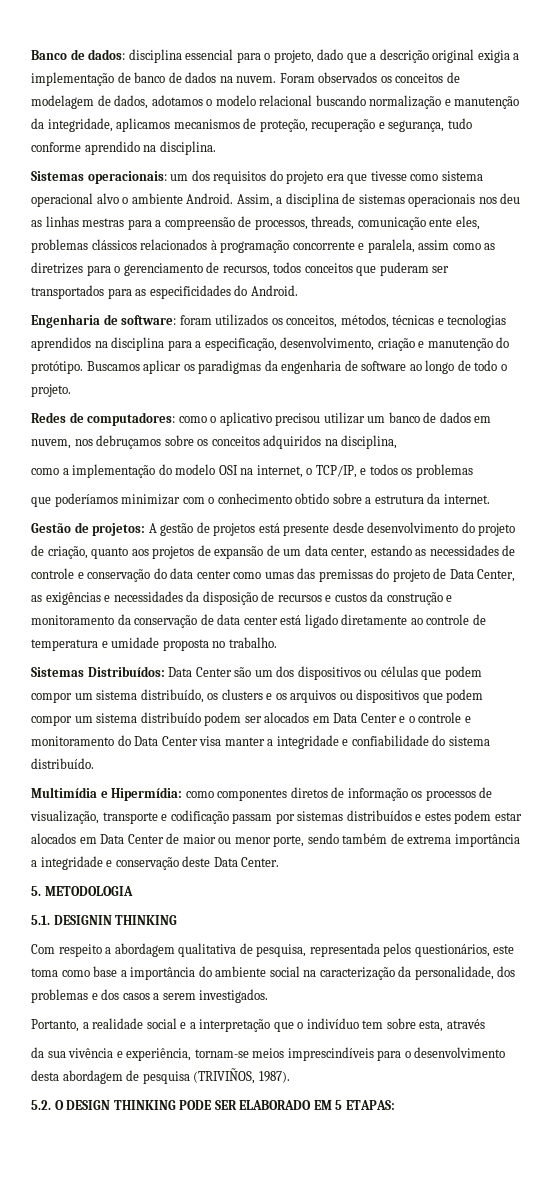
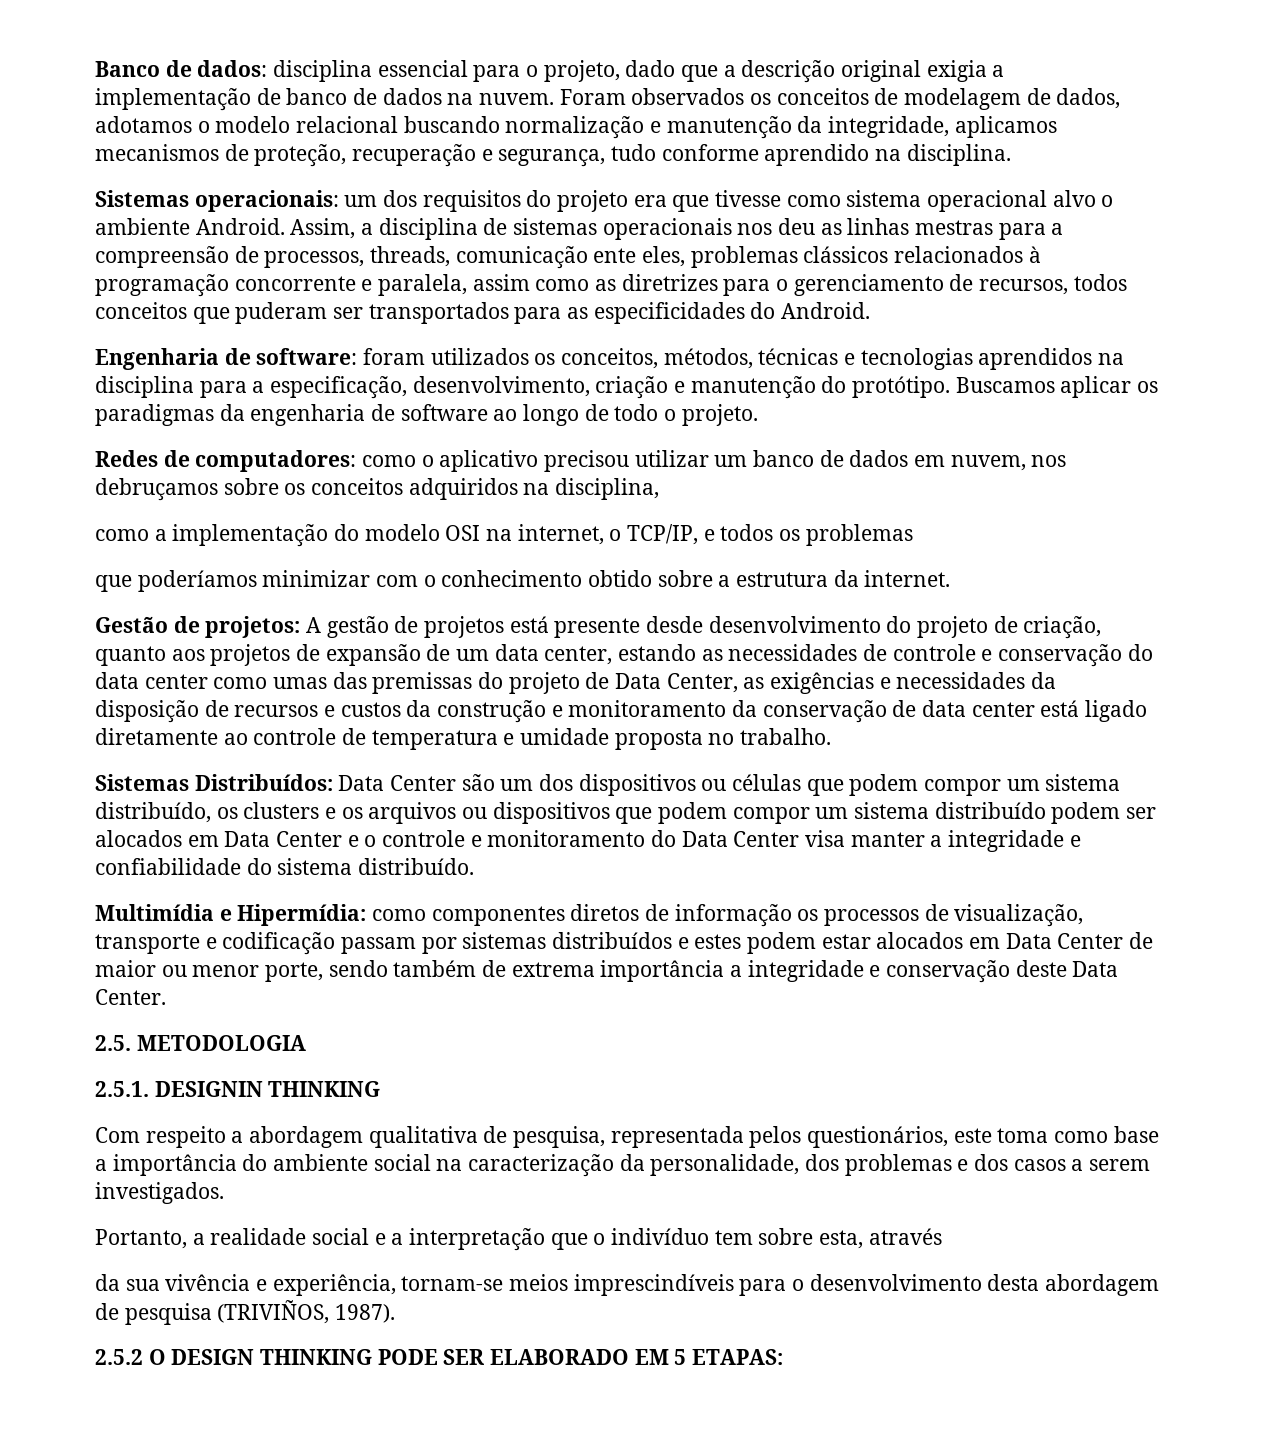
- 5. METODOLOGIA
+ 2.5. METODOLOGIA
- 5.1. DESIGNIN THINKING
+ 2.5.1. DESIGNIN THINKING
- 5.2. O DESIGN THINKING PODE SER ELABORADO EM 5 ETAPAS:
+ 2.5.2 O DESIGN THINKING PODE SER ELABORADO EM 5 ETAPAS:

